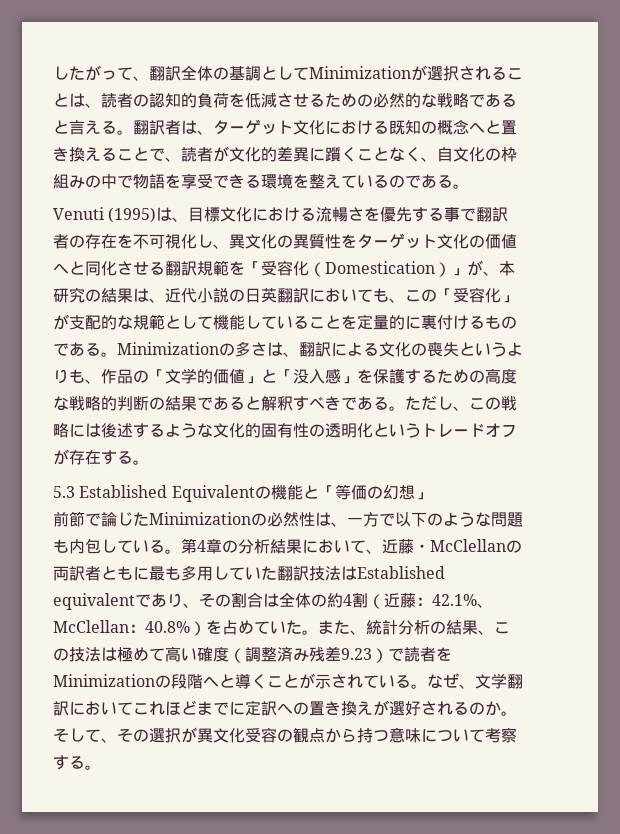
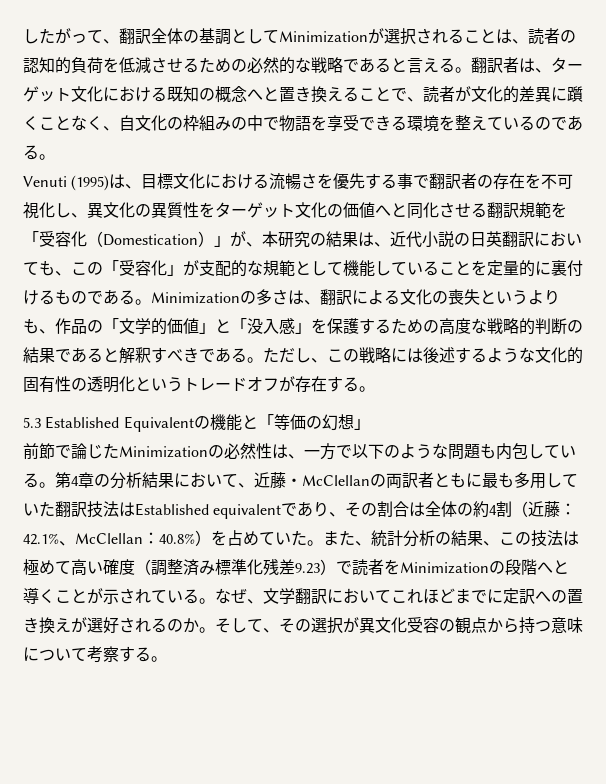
- また、統計分析の結果、この技法は極めて高い確度（調整済み残差9.23）で読者をMinimizationの段階へと導くことが示されている。
+ また、統計分析の結果、この技法は極めて高い確度（調整済み標準化残差9.23）で読者をMinimizationの段階へと導くことが示されている。

